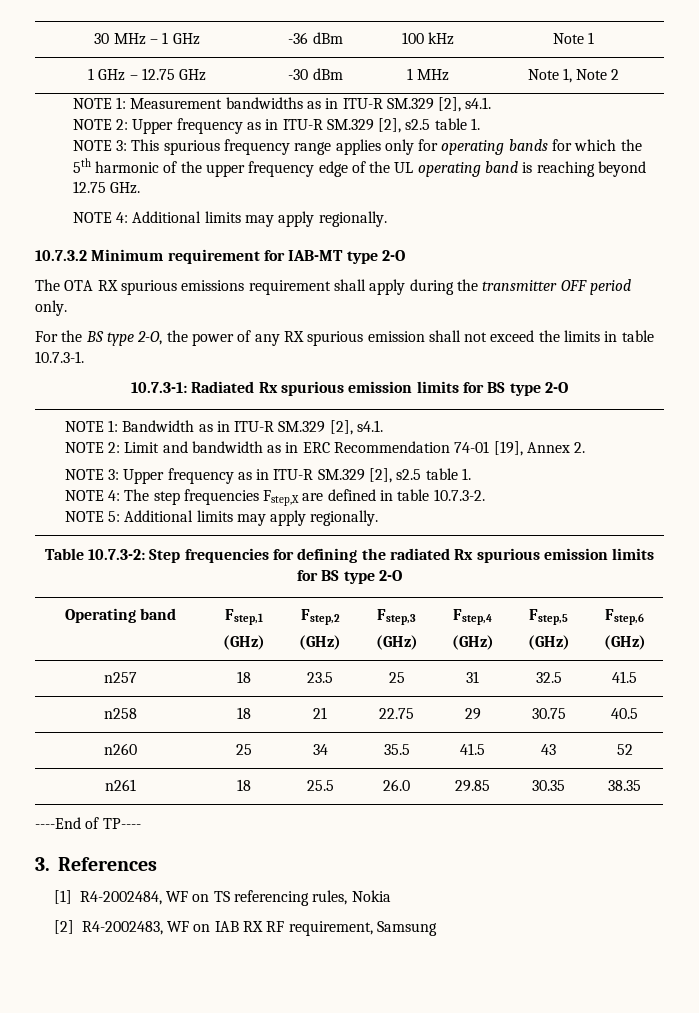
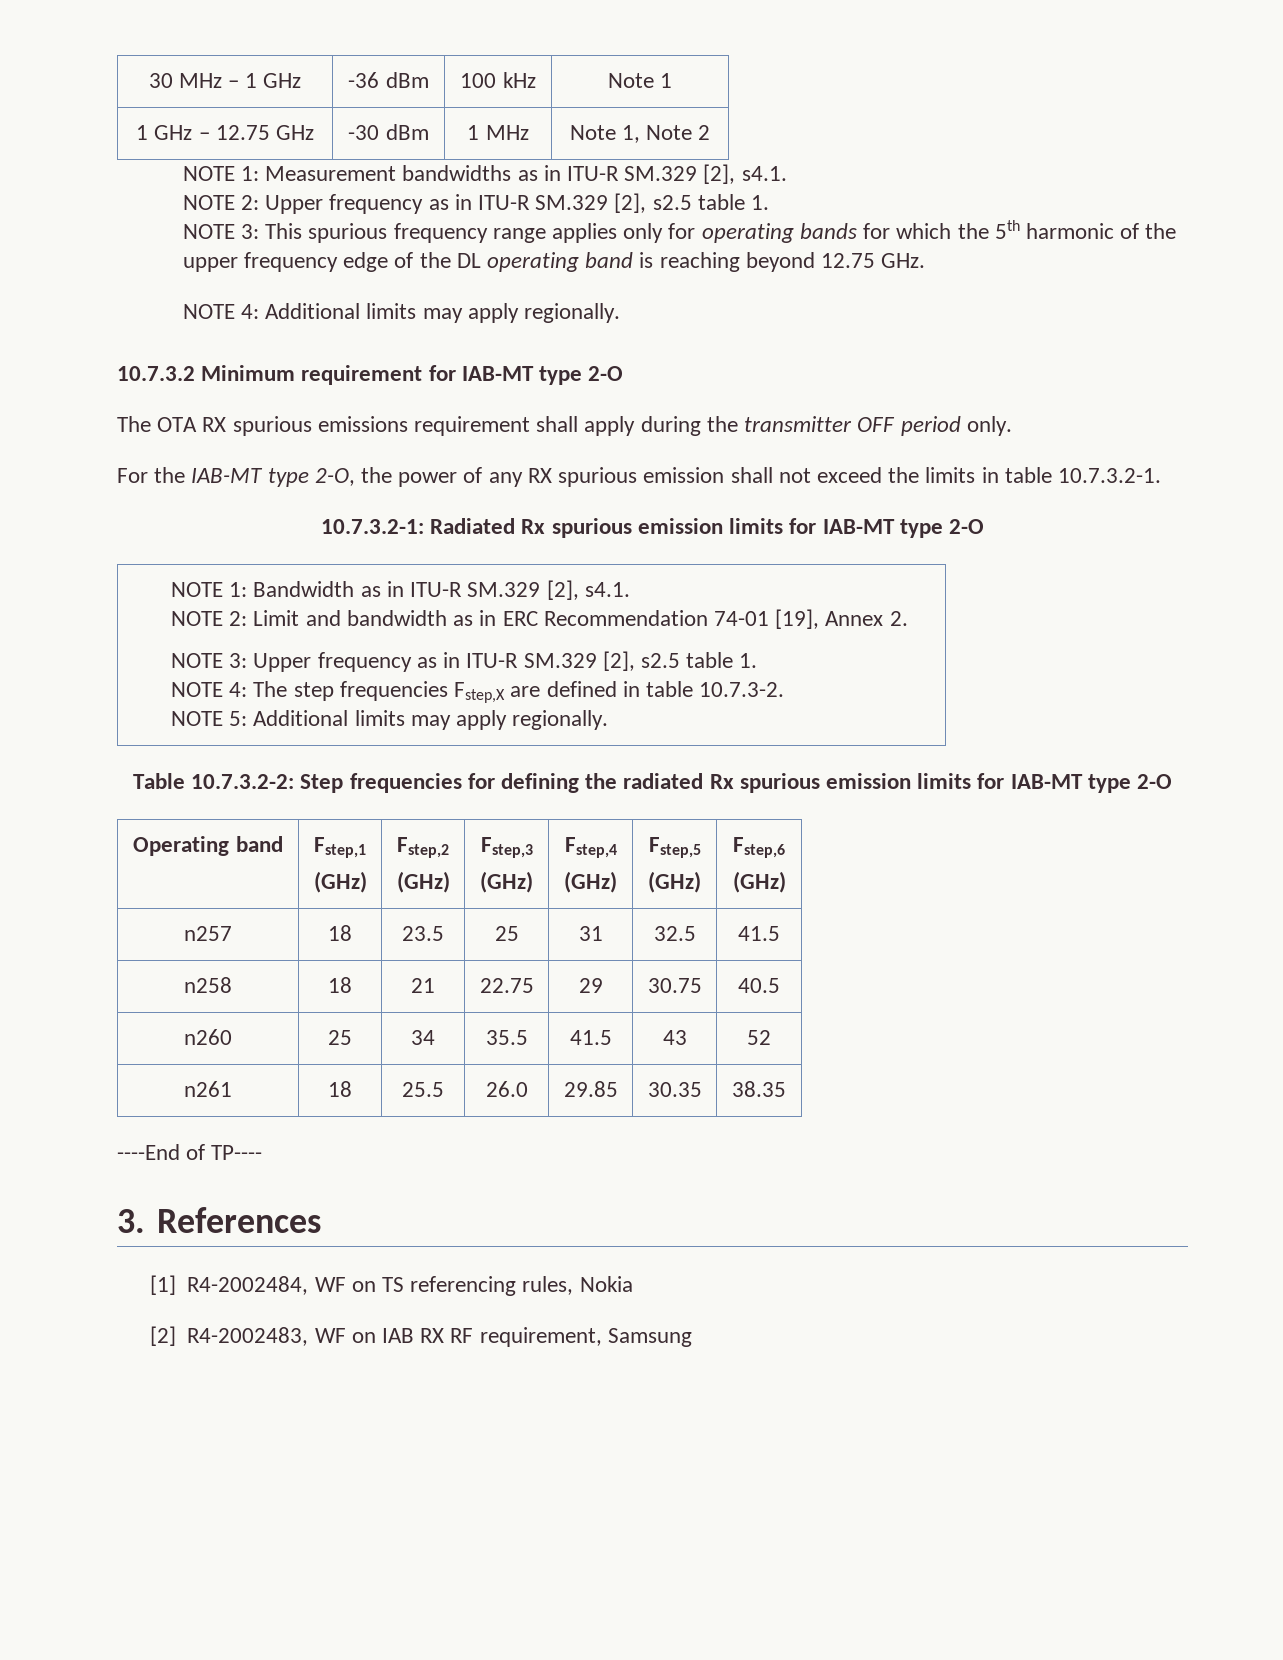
- NOTE 3: This spurious frequency range applies only for operating bands for which the 5th harmonic of the upper frequency edge of the UL operating band is reaching beyond 12.75 GHz.
+ NOTE 3: This spurious frequency range applies only for operating bands for which the 5th harmonic of the upper frequency edge of the DL operating band is reaching beyond 12.75 GHz.
- For the BS type 2-O, the power of any RX spurious emission shall not exceed the limits in table 10.7.3-1.
- 10.7.3-1: Radiated Rx spurious emission limits for BS type 2-O
+ For the IAB-MT type 2-O, the power of any RX spurious emission shall not exceed the limits in table 10.7.3.2-1.
+ 10.7.3.2-1: Radiated Rx spurious emission limits for IAB-MT type 2-O
- Table 10.7.3-2: Step frequencies for defining the radiated Rx spurious emission limits for BS type 2-O
+ Table 10.7.3.2-2: Step frequencies for defining the radiated Rx spurious emission limits for IAB-MT type 2-O

